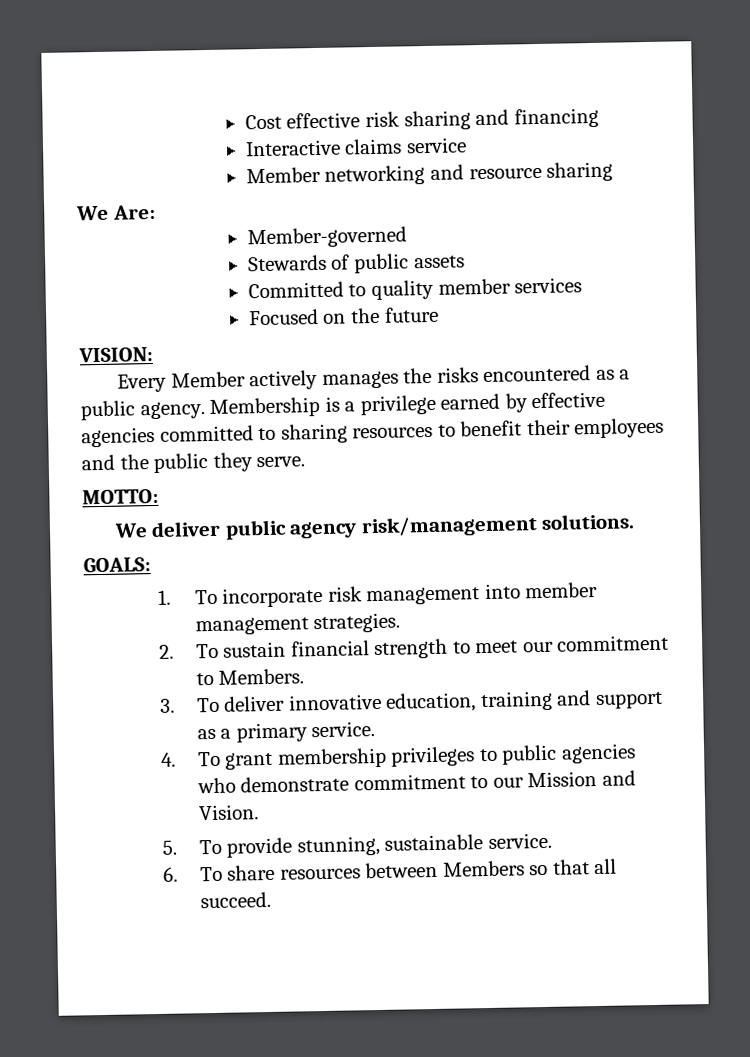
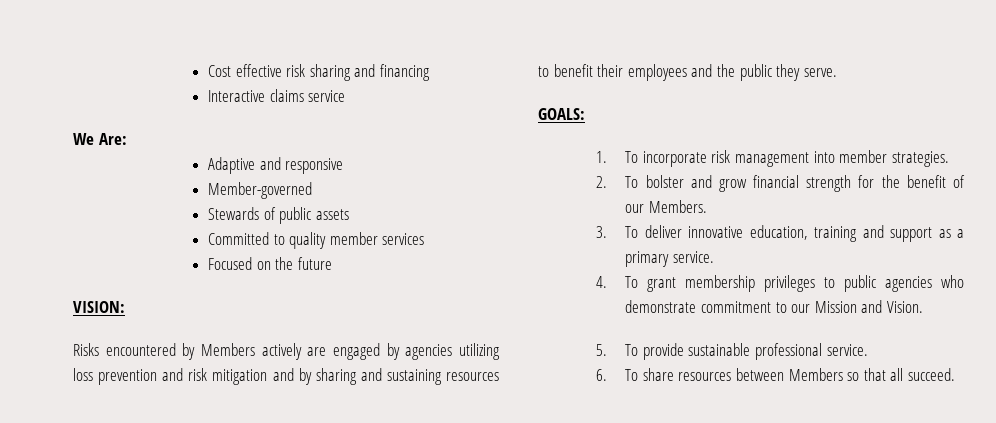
- Member networking and resource sharing
+ Adaptive and responsive
- Every Member actively manages the risks encountered as a public agency. Membership is a privilege earned by effective agencies committed to sharing resources to benefit their employees and the public they serve.
+ Risks encountered by Members actively are engaged by agencies utilizing loss prevention and risk mitigation and by sharing and sustaining resources to benefit their employees and the public they serve.
- MOTTO:
- We deliver public agency risk/management solutions.
- 1. To incorporate risk management into member management strategies.
+ 1. To incorporate risk management into member strategies.
- 2. To sustain financial strength to meet our commitment to Members.
+ 2. To bolster and grow financial strength for the benefit of our Members.
- 5. To provide stunning, sustainable service.
+ 5. To provide sustainable professional service.

